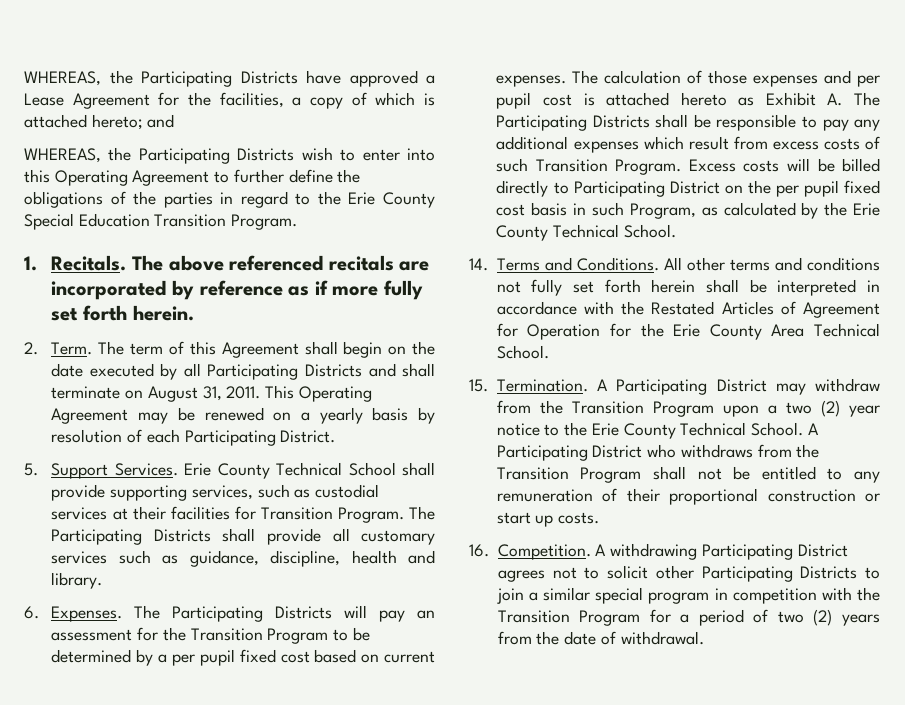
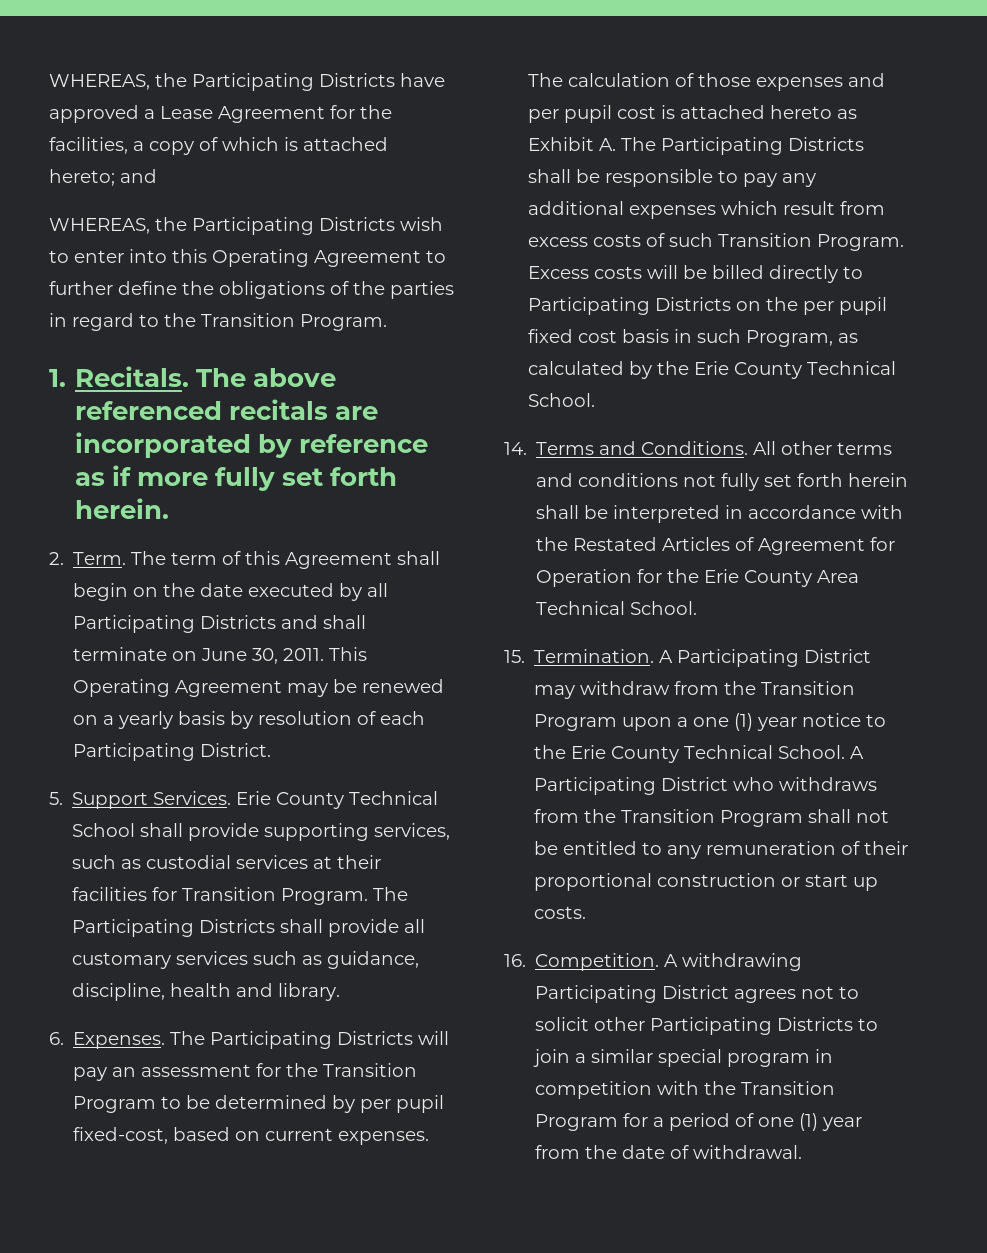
- WHEREAS, the Participating Districts wish to enter into this Operating Agreement to further define the obligations of the parties in regard to the Erie County Special Education Transition Program.
+ WHEREAS, the Participating Districts wish to enter into this Operating Agreement to further define the obligations of the parties in regard to the Transition Program.
- The term of this Agreement shall begin on the date executed by all Participating Districts and shall terminate on August 31, 2011.
+ The term of this Agreement shall begin on the date executed by all Participating Districts and shall terminate on June 30, 2011.
- The Participating Districts will pay an assessment for the Transition Program to be determined by a per pupil fixed cost based on current expenses.
+ The Participating Districts will pay an assessment for the Transition Program to be determined by per pupil fixed-cost, based on current expenses.
- Excess costs will be billed directly to Participating District on the per pupil fixed cost basis in such Program, as calculated by the Erie County Technical School.
+ Excess costs will be billed directly to Participating Districts on the per pupil fixed cost basis in such Program, as calculated by the Erie County Technical School.
- A Participating District may withdraw from the Transition Program upon a two (2) year notice to the Erie County Technical School.
+ A Participating District may withdraw from the Transition Program upon a one (1) year notice to the Erie County Technical School.
- A withdrawing Participating District agrees not to solicit other Participating Districts to join a similar special program in competition with the Transition Program for a period of two (2) years from the date of withdrawal.
+ A withdrawing Participating District agrees not to solicit other Participating Districts to join a similar special program in competition with the Transition Program for a period of one (1) year from the date of withdrawal.

